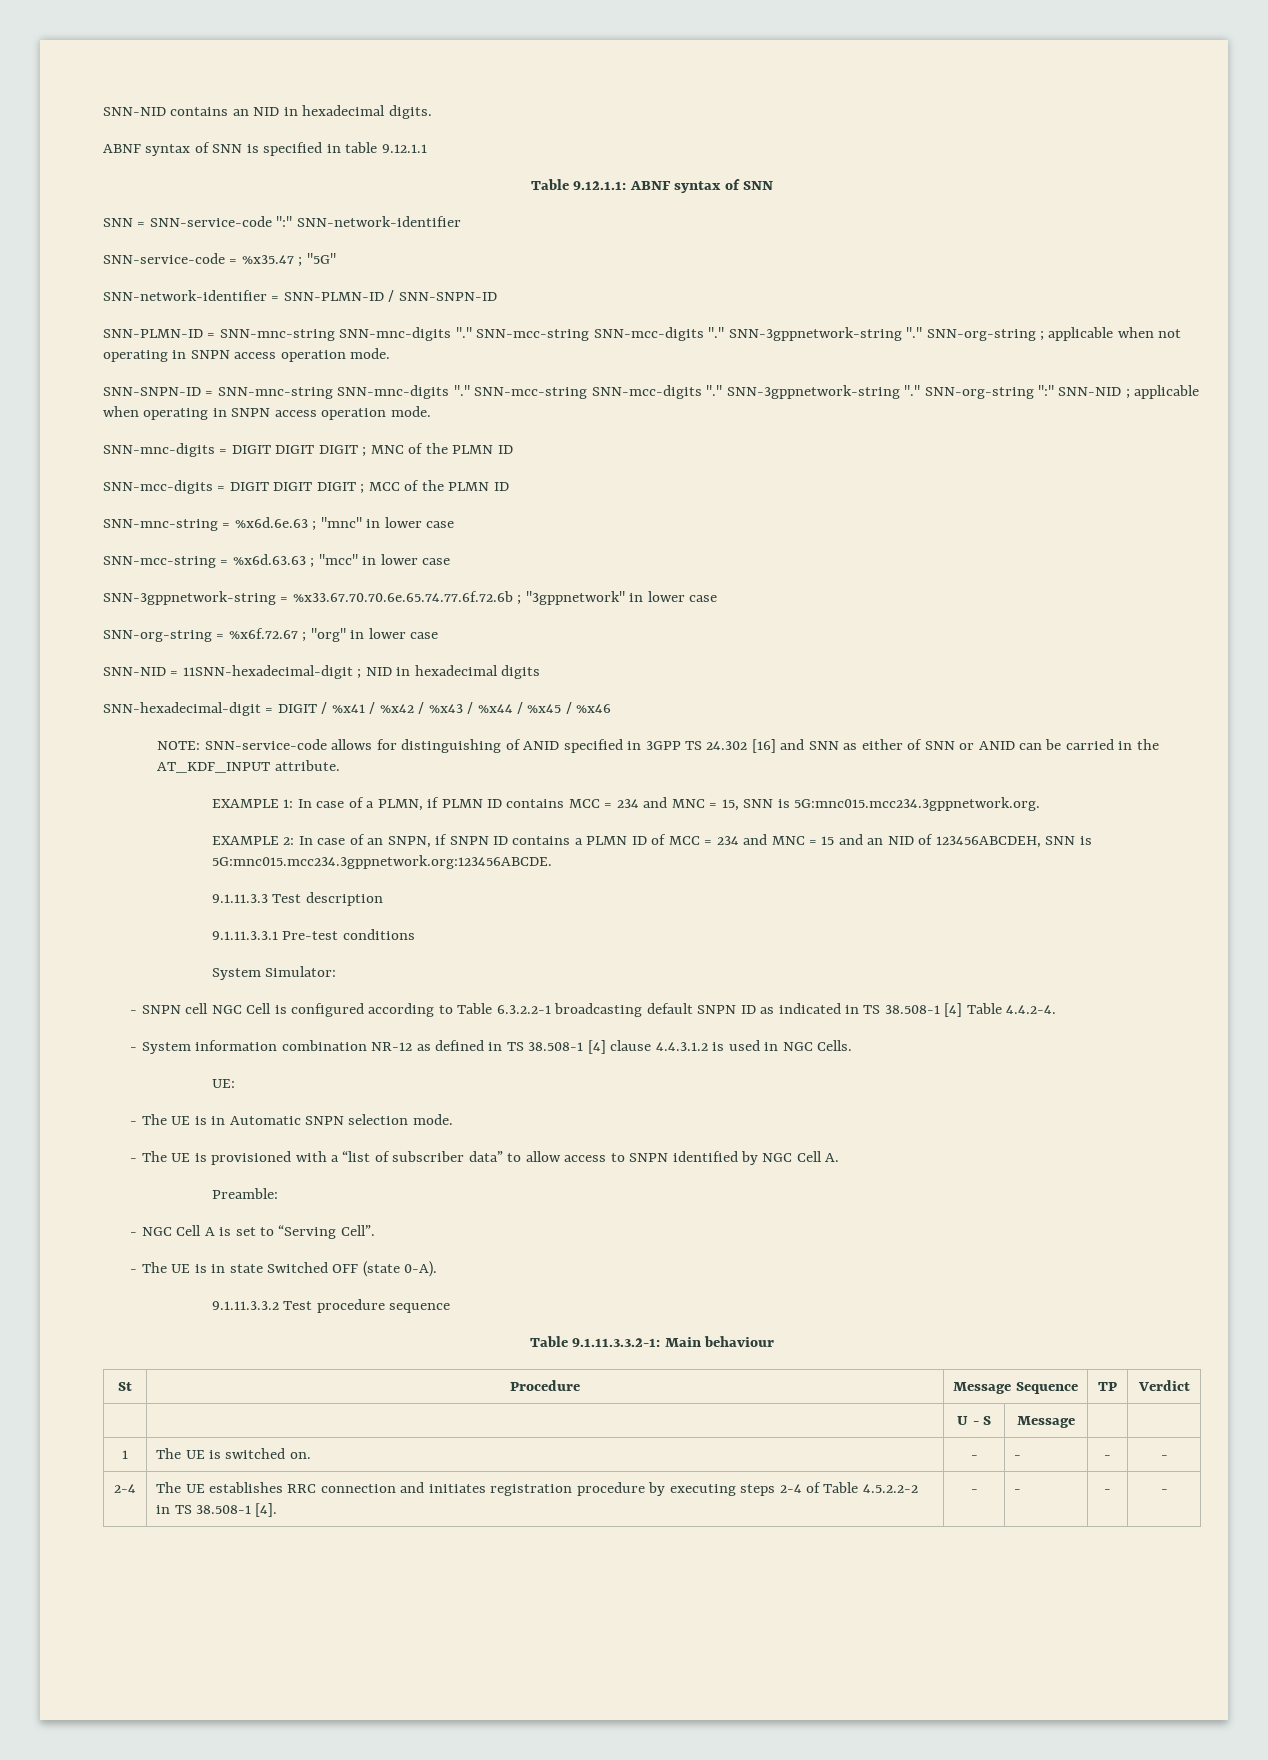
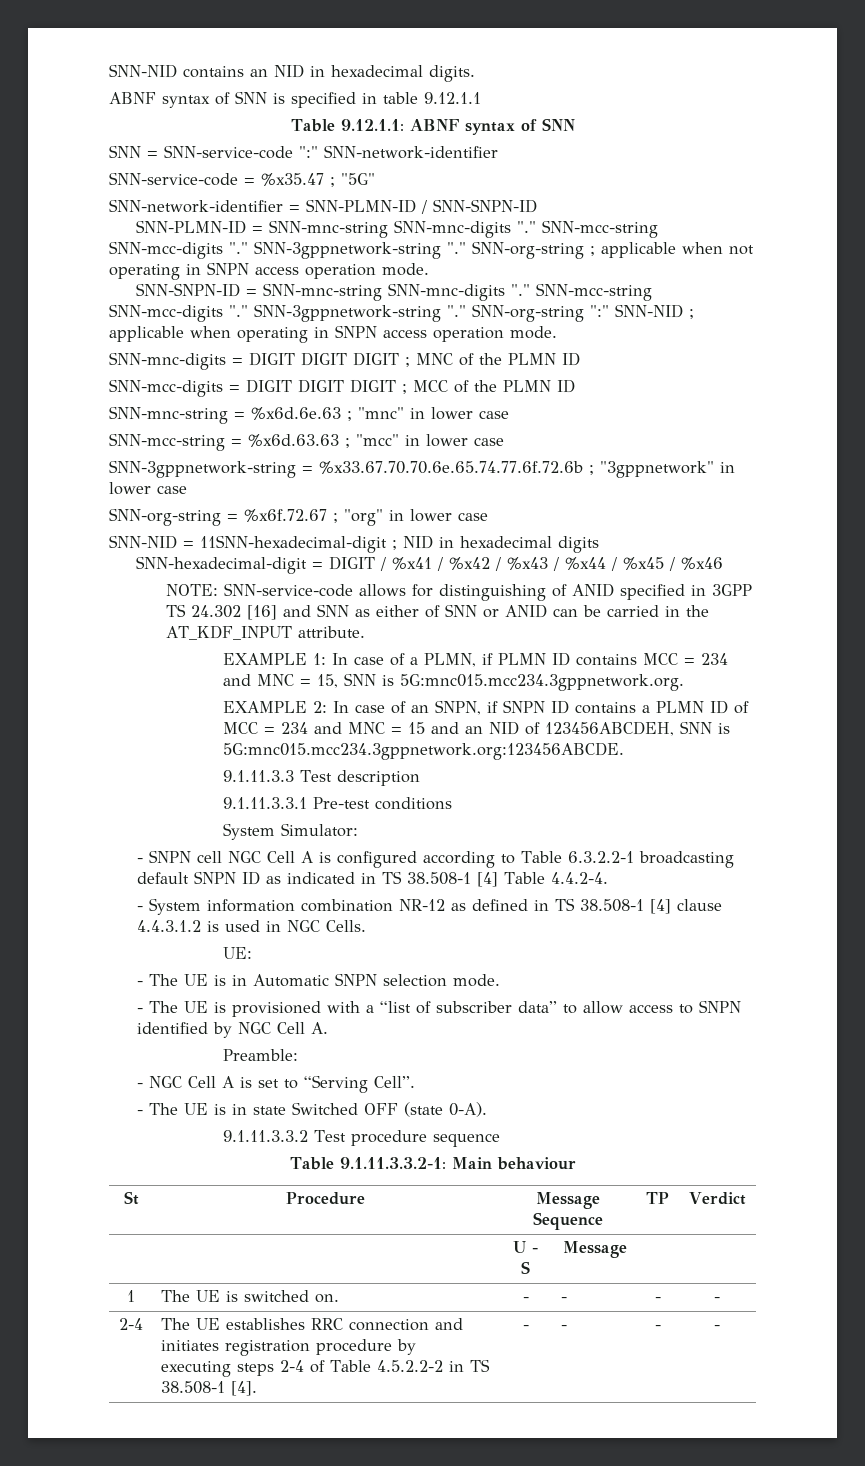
- - SNPN cell NGC Cell is configured according to Table 6.3.2.2-1 broadcasting default SNPN ID as indicated in TS 38.508-1 [4] Table 4.4.2-4.
+ - SNPN cell NGC Cell A is configured according to Table 6.3.2.2-1 broadcasting default SNPN ID as indicated in TS 38.508-1 [4] Table 4.4.2-4.

